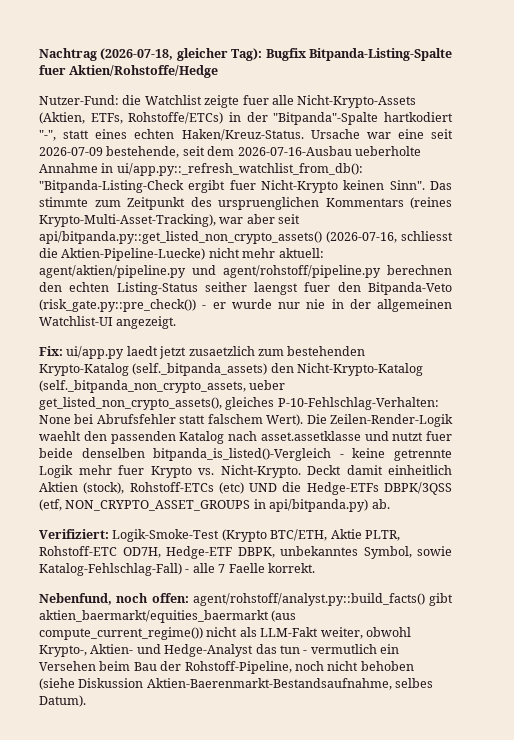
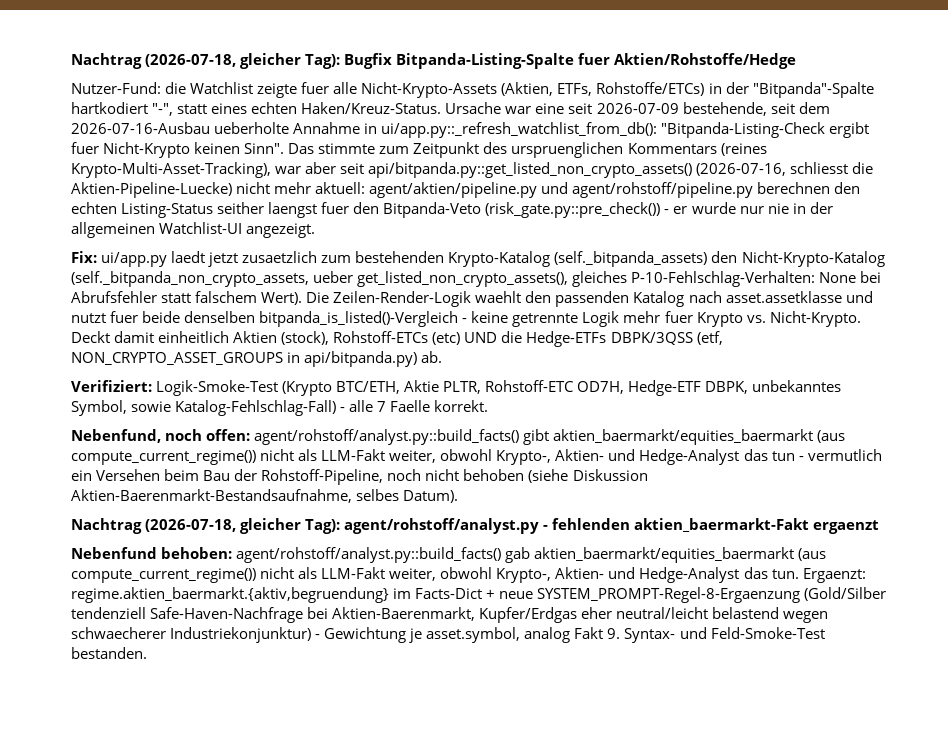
+ Nachtrag (2026-07-18, gleicher Tag): agent/rohstoff/analyst.py - fehlenden aktien_baermarkt-Fakt ergaenzt
+ Nebenfund behoben: agent/rohstoff/analyst.py::build_facts() gab aktien_baermarkt/equities_baermarkt (aus compute_current_regime()) nicht als LLM-Fakt weiter, obwohl Krypto-, Aktien- und Hedge-Analyst das tun. Ergaenzt: regime.aktien_baermarkt.{aktiv,begruendung} im Facts-Dict + neue SYSTEM_PROMPT-Regel-8-Ergaenzung (Gold/Silber tendenziell Safe-Haven-Nachfrage bei Aktien-Baerenmarkt, Kupfer/Erdgas eher neutral/leicht belastend wegen schwaecherer Industriekonjunktur) - Gewichtung je asset.symbol, analog Fakt 9. Syntax- und Feld-Smoke-Test bestanden.

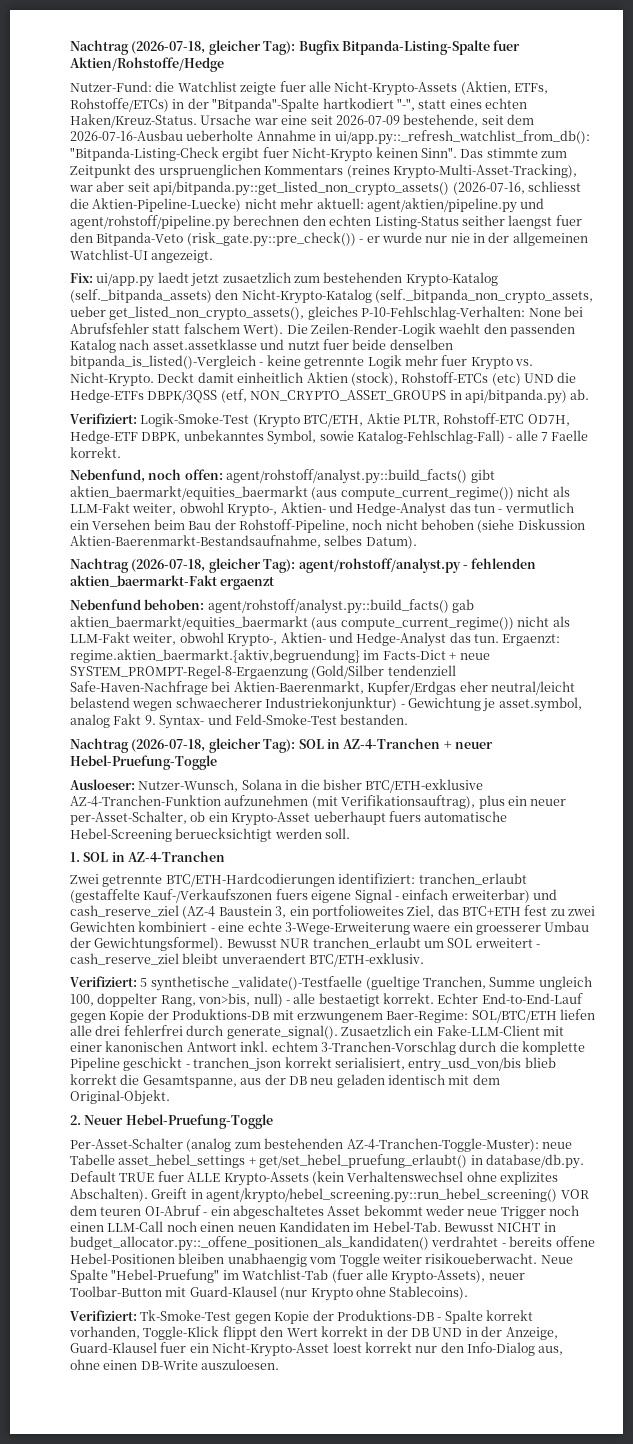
+ Nachtrag (2026-07-18, gleicher Tag): SOL in AZ-4-Tranchen + neuer Hebel-Pruefung-Toggle
+ Ausloeser: Nutzer-Wunsch, Solana in die bisher BTC/ETH-exklusive AZ-4-Tranchen-Funktion aufzunehmen (mit Verifikationsauftrag), plus ein neuer per-Asset-Schalter, ob ein Krypto-Asset ueberhaupt fuers automatische Hebel-Screening beruecksichtigt werden soll.
+ 1. SOL in AZ-4-Tranchen
+ Zwei getrennte BTC/ETH-Hardcodierungen identifiziert: tranchen_erlaubt (gestaffelte Kauf-/Verkaufszonen fuers eigene Signal - einfach erweiterbar) und cash_reserve_ziel (AZ-4 Baustein 3, ein portfolioweites Ziel, das BTC+ETH fest zu zwei Gewichten kombiniert - eine echte 3-Wege-Erweiterung waere ein groesserer Umbau der Gewichtungsformel). Bewusst NUR tranchen_erlaubt um SOL erweitert - cash_reserve_ziel bleibt unveraendert BTC/ETH-exklusiv.
+ Verifiziert: 5 synthetische _validate()-Testfaelle (gueltige Tranchen, Summe ungleich 100, doppelter Rang, von>bis, null) - alle bestaetigt korrekt. Echter End-to-End-Lauf gegen Kopie der Produktions-DB mit erzwungenem Baer-Regime: SOL/BTC/ETH liefen alle drei fehlerfrei durch generate_signal(). Zusaetzlich ein Fake-LLM-Client mit einer kanonischen Antwort inkl. echtem 3-Tranchen-Vorschlag durch die komplette Pipeline geschickt - tranchen_json korrekt serialisiert, entry_usd_von/bis blieb korrekt die Gesamtspanne, aus der DB neu geladen identisch mit dem Original-Objekt.
+ 2. Neuer Hebel-Pruefung-Toggle
+ Per-Asset-Schalter (analog zum bestehenden AZ-4-Tranchen-Toggle-Muster): neue Tabelle asset_hebel_settings + get/set_hebel_pruefung_erlaubt() in database/db.py. Default TRUE fuer ALLE Krypto-Assets (kein Verhaltenswechsel ohne explizites Abschalten). Greift in agent/krypto/hebel_screening.py::run_hebel_screening() VOR dem teuren OI-Abruf - ein abgeschaltetes Asset bekommt weder neue Trigger noch einen LLM-Call noch einen neuen Kandidaten im Hebel-Tab. Bewusst NICHT in budget_allocator.py::_offene_positionen_als_kandidaten() verdrahtet - bereits offene Hebel-Positionen bleiben unabhaengig vom Toggle weiter risikoueberwacht. Neue Spalte "Hebel-Pruefung" im Watchlist-Tab (fuer alle Krypto-Assets), neuer Toolbar-Button mit Guard-Klausel (nur Krypto ohne Stablecoins).
+ Verifiziert: Tk-Smoke-Test gegen Kopie der Produktions-DB - Spalte korrekt vorhanden, Toggle-Klick flippt den Wert korrekt in der DB UND in der Anzeige, Guard-Klausel fuer ein Nicht-Krypto-Asset loest korrekt nur den Info-Dialog aus, ohne einen DB-Write auszuloesen.

